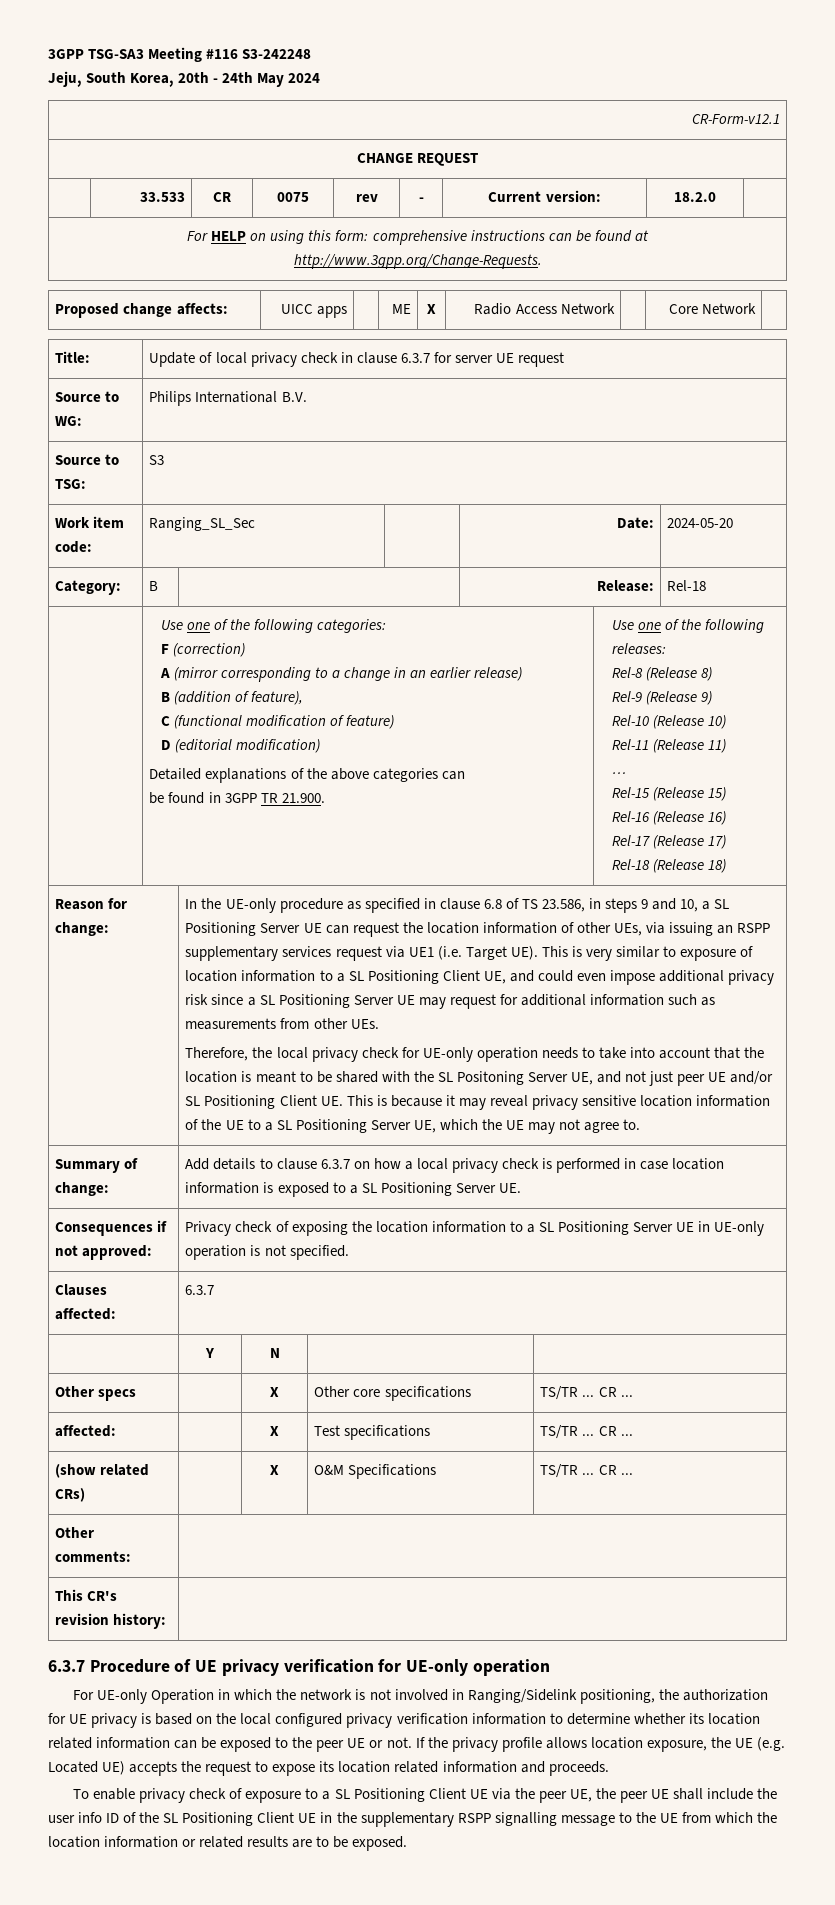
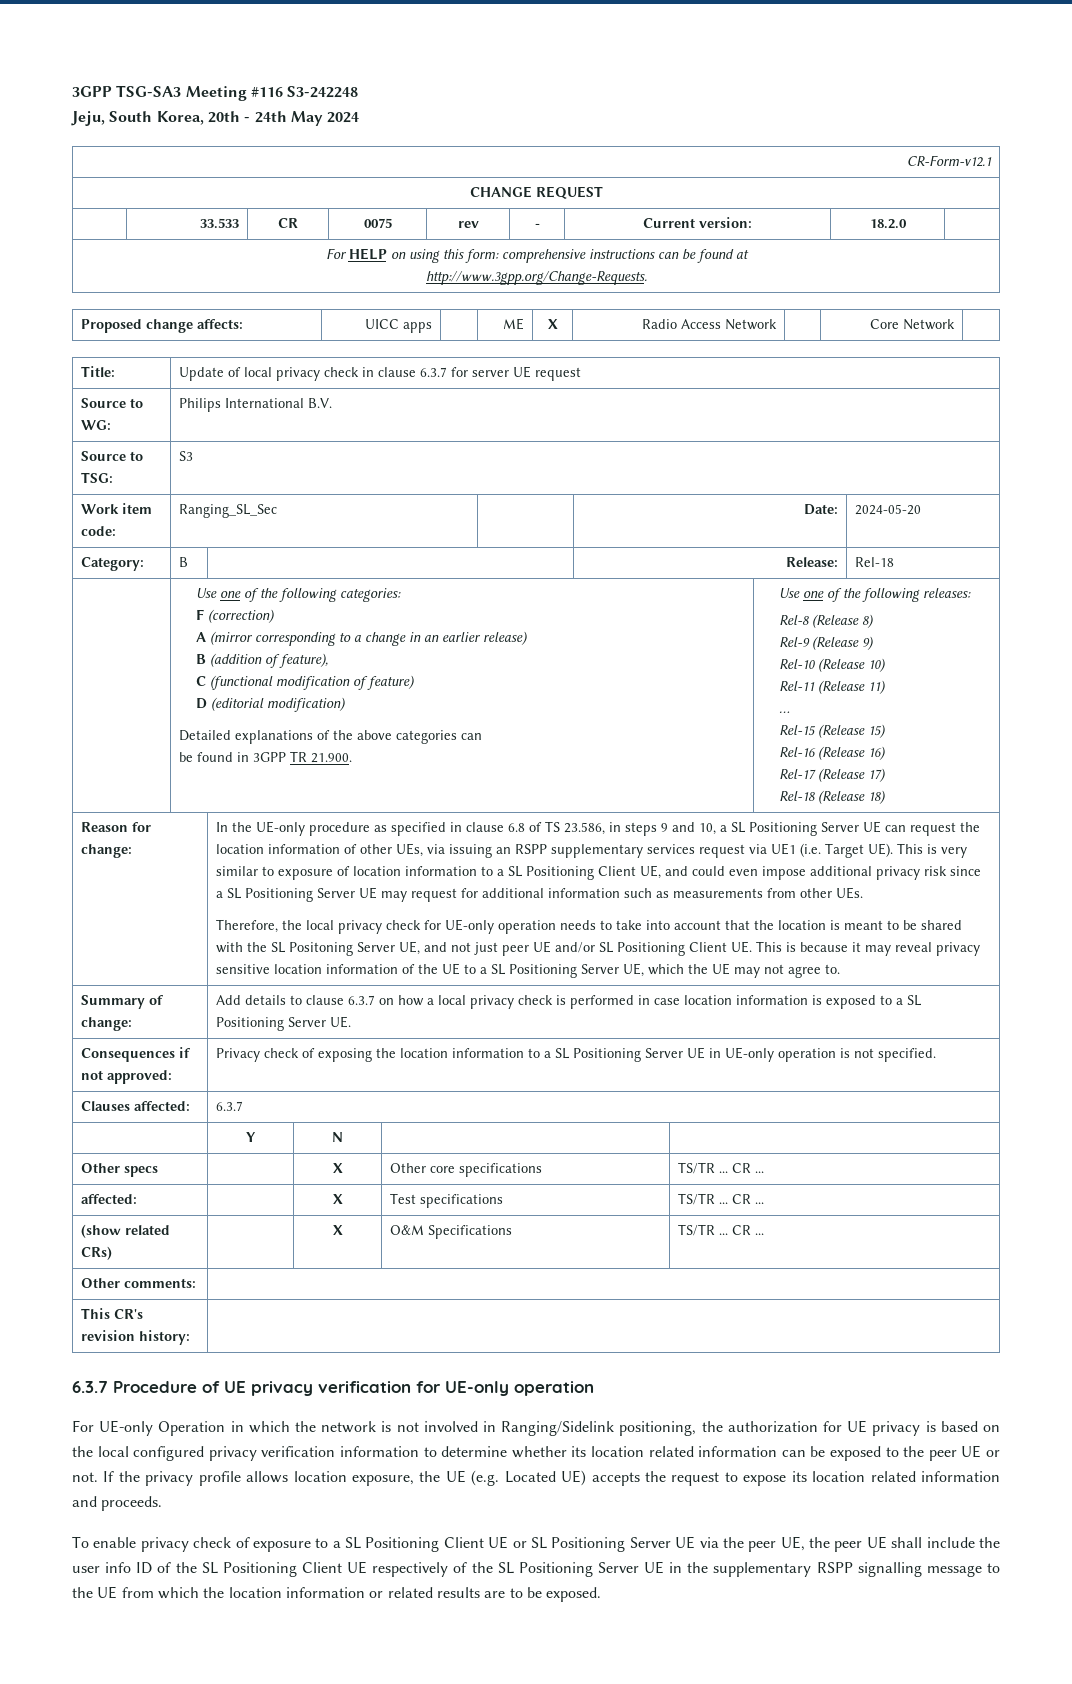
- To enable privacy check of exposure to a SL Positioning Client UE via the peer UE, the peer UE shall include the user info ID of the SL Positioning Client UE in the supplementary RSPP signalling message to the UE from which the location information or related results are to be exposed.
+ To enable privacy check of exposure to a SL Positioning Client UE or SL Positioning Server UE via the peer UE, the peer UE shall include the user info ID of the SL Positioning Client UE respectively of the SL Positioning Server UE in the supplementary RSPP signalling message to the UE from which the location information or related results are to be exposed.

